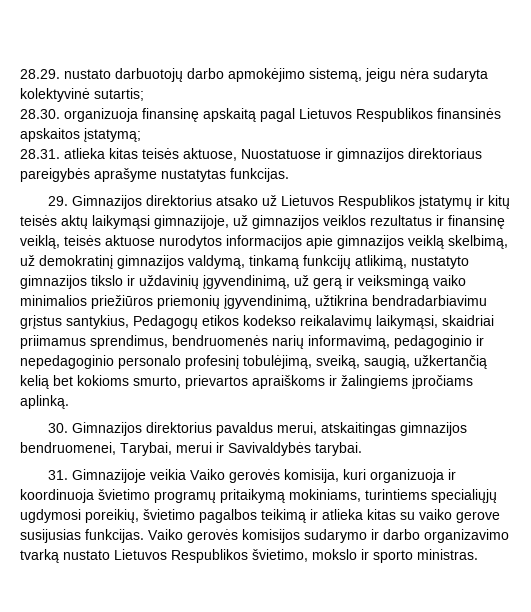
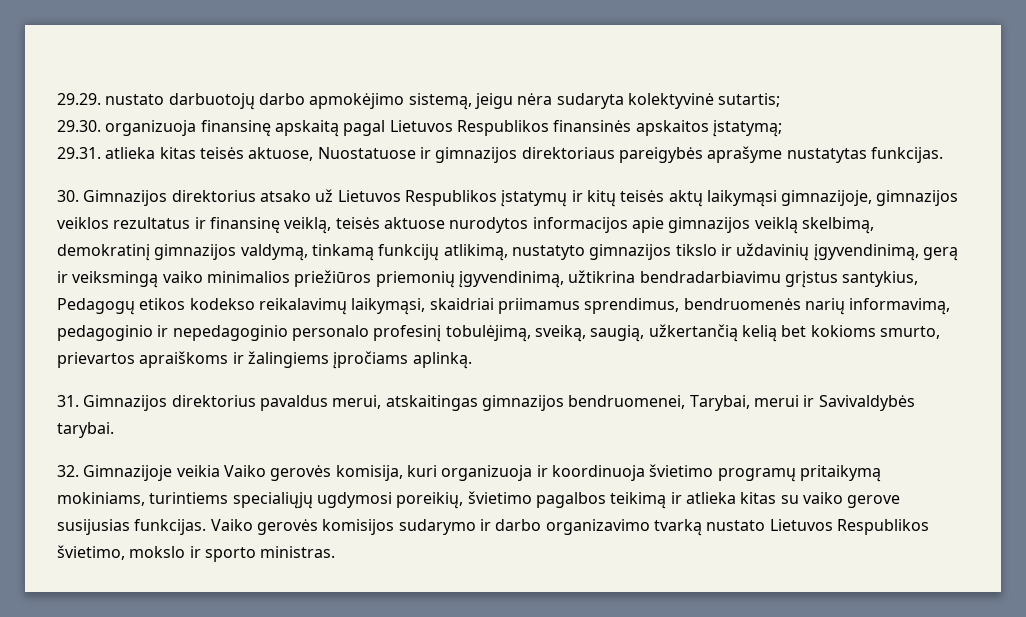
- 28.29. nustato darbuotojų darbo apmokėjimo sistemą, jeigu nėra sudaryta kolektyvinė sutartis;
+ 29.29. nustato darbuotojų darbo apmokėjimo sistemą, jeigu nėra sudaryta kolektyvinė sutartis;
- 28.30. organizuoja finansinę apskaitą pagal Lietuvos Respublikos finansinės apskaitos įstatymą;
+ 29.30. organizuoja finansinę apskaitą pagal Lietuvos Respublikos finansinės apskaitos įstatymą;
- 28.31. atlieka kitas teisės aktuose, Nuostatuose ir gimnazijos direktoriaus pareigybės aprašyme nustatytas funkcijas.
+ 29.31. atlieka kitas teisės aktuose, Nuostatuose ir gimnazijos direktoriaus pareigybės aprašyme nustatytas funkcijas.
- 29. Gimnazijos direktorius atsako už Lietuvos Respublikos įstatymų ir kitų teisės aktų laikymąsi gimnazijoje, už gimnazijos veiklos rezultatus ir finansinę veiklą, teisės aktuose nurodytos informacijos apie gimnazijos veiklą skelbimą, už demokratinį gimnazijos valdymą, tinkamą funkcijų atlikimą, nustatyto gimnazijos tikslo ir uždavinių įgyvendinimą, už gerą ir veiksmingą vaiko minimalios priežiūros priemonių įgyvendinimą, užtikrina bendradarbiavimu grįstus santykius, Pedagogų etikos kodekso reikalavimų laikymąsi, skaidriai priimamus sprendimus, bendruomenės narių informavimą, pedagoginio ir nepedagoginio personalo profesinį tobulėjimą, sveiką, saugią, užkertančią kelią bet kokioms smurto, prievartos apraiškoms ir žalingiems įpročiams aplinką.
+ 30. Gimnazijos direktorius atsako už Lietuvos Respublikos įstatymų ir kitų teisės aktų laikymąsi gimnazijoje, gimnazijos veiklos rezultatus ir finansinę veiklą, teisės aktuose nurodytos informacijos apie gimnazijos veiklą skelbimą, demokratinį gimnazijos valdymą, tinkamą funkcijų atlikimą, nustatyto gimnazijos tikslo ir uždavinių įgyvendinimą, gerą ir veiksmingą vaiko minimalios priežiūros priemonių įgyvendinimą, užtikrina bendradarbiavimu grįstus santykius, Pedagogų etikos kodekso reikalavimų laikymąsi, skaidriai priimamus sprendimus, bendruomenės narių informavimą, pedagoginio ir nepedagoginio personalo profesinį tobulėjimą, sveiką, saugią, užkertančią kelią bet kokioms smurto, prievartos apraiškoms ir žalingiems įpročiams aplinką.
- 30. Gimnazijos direktorius pavaldus merui, atskaitingas gimnazijos bendruomenei, Tarybai, merui ir Savivaldybės tarybai.
+ 31. Gimnazijos direktorius pavaldus merui, atskaitingas gimnazijos bendruomenei, Tarybai, merui ir Savivaldybės tarybai.
- 31. Gimnazijoje veikia Vaiko gerovės komisija, kuri organizuoja ir koordinuoja švietimo programų pritaikymą mokiniams, turintiems specialiųjų ugdymosi poreikių, švietimo pagalbos teikimą ir atlieka kitas su vaiko gerove susijusias funkcijas.
+ 32. Gimnazijoje veikia Vaiko gerovės komisija, kuri organizuoja ir koordinuoja švietimo programų pritaikymą mokiniams, turintiems specialiųjų ugdymosi poreikių, švietimo pagalbos teikimą ir atlieka kitas su vaiko gerove susijusias funkcijas.

